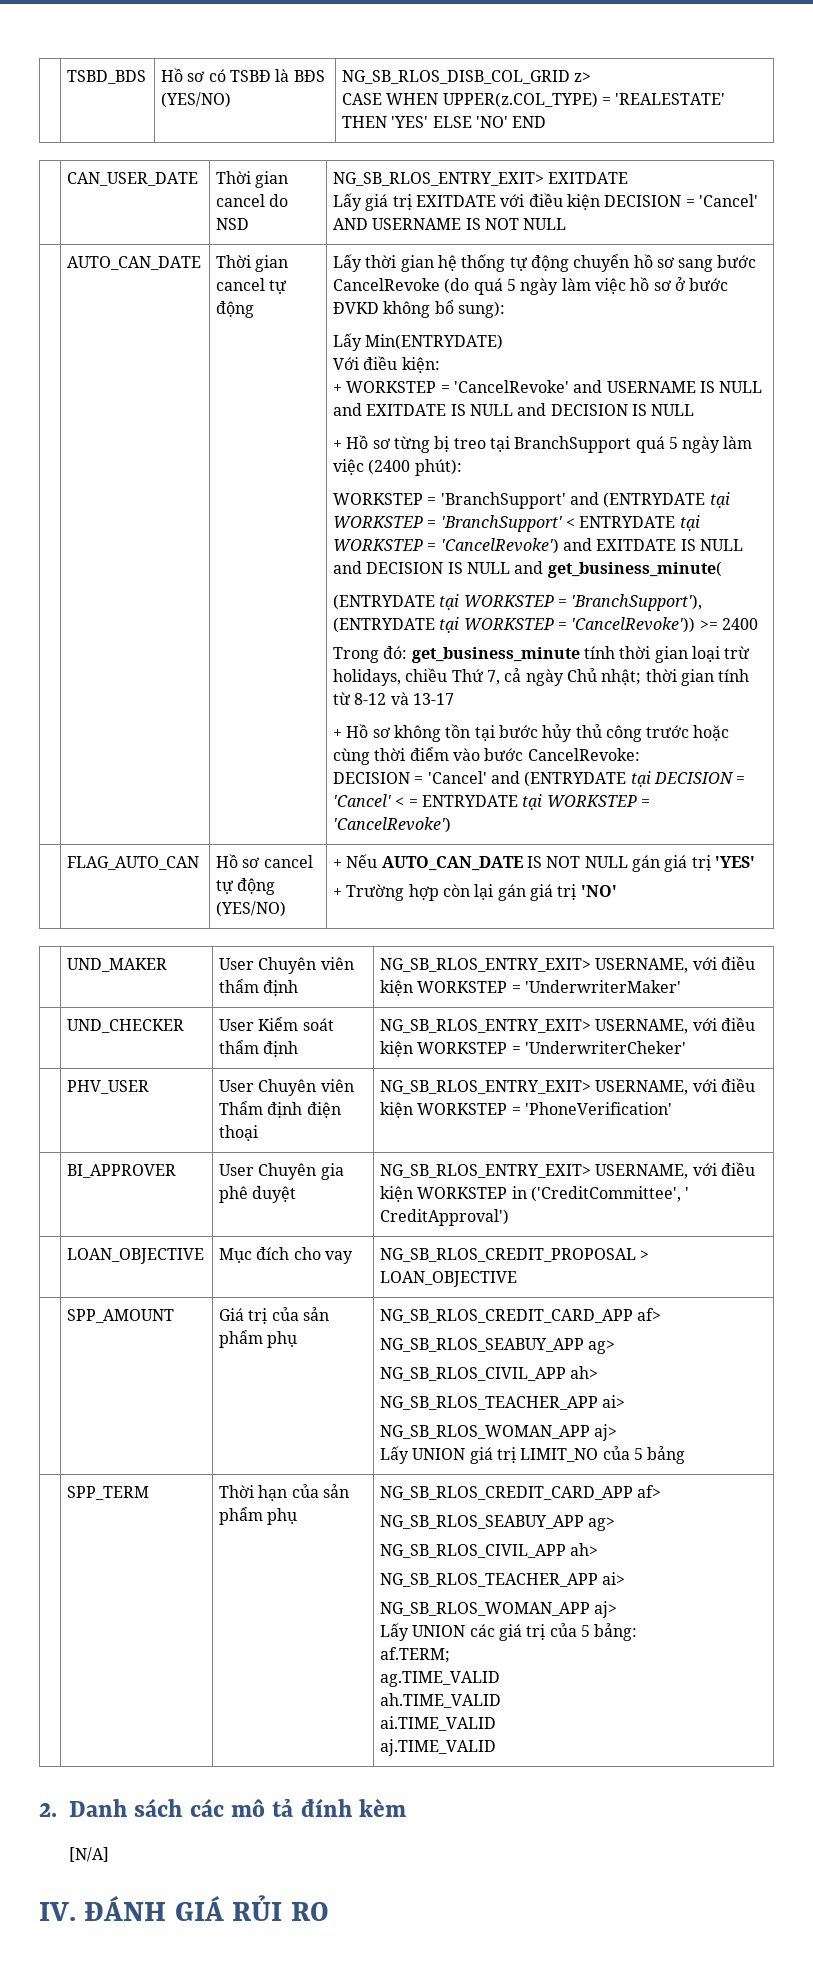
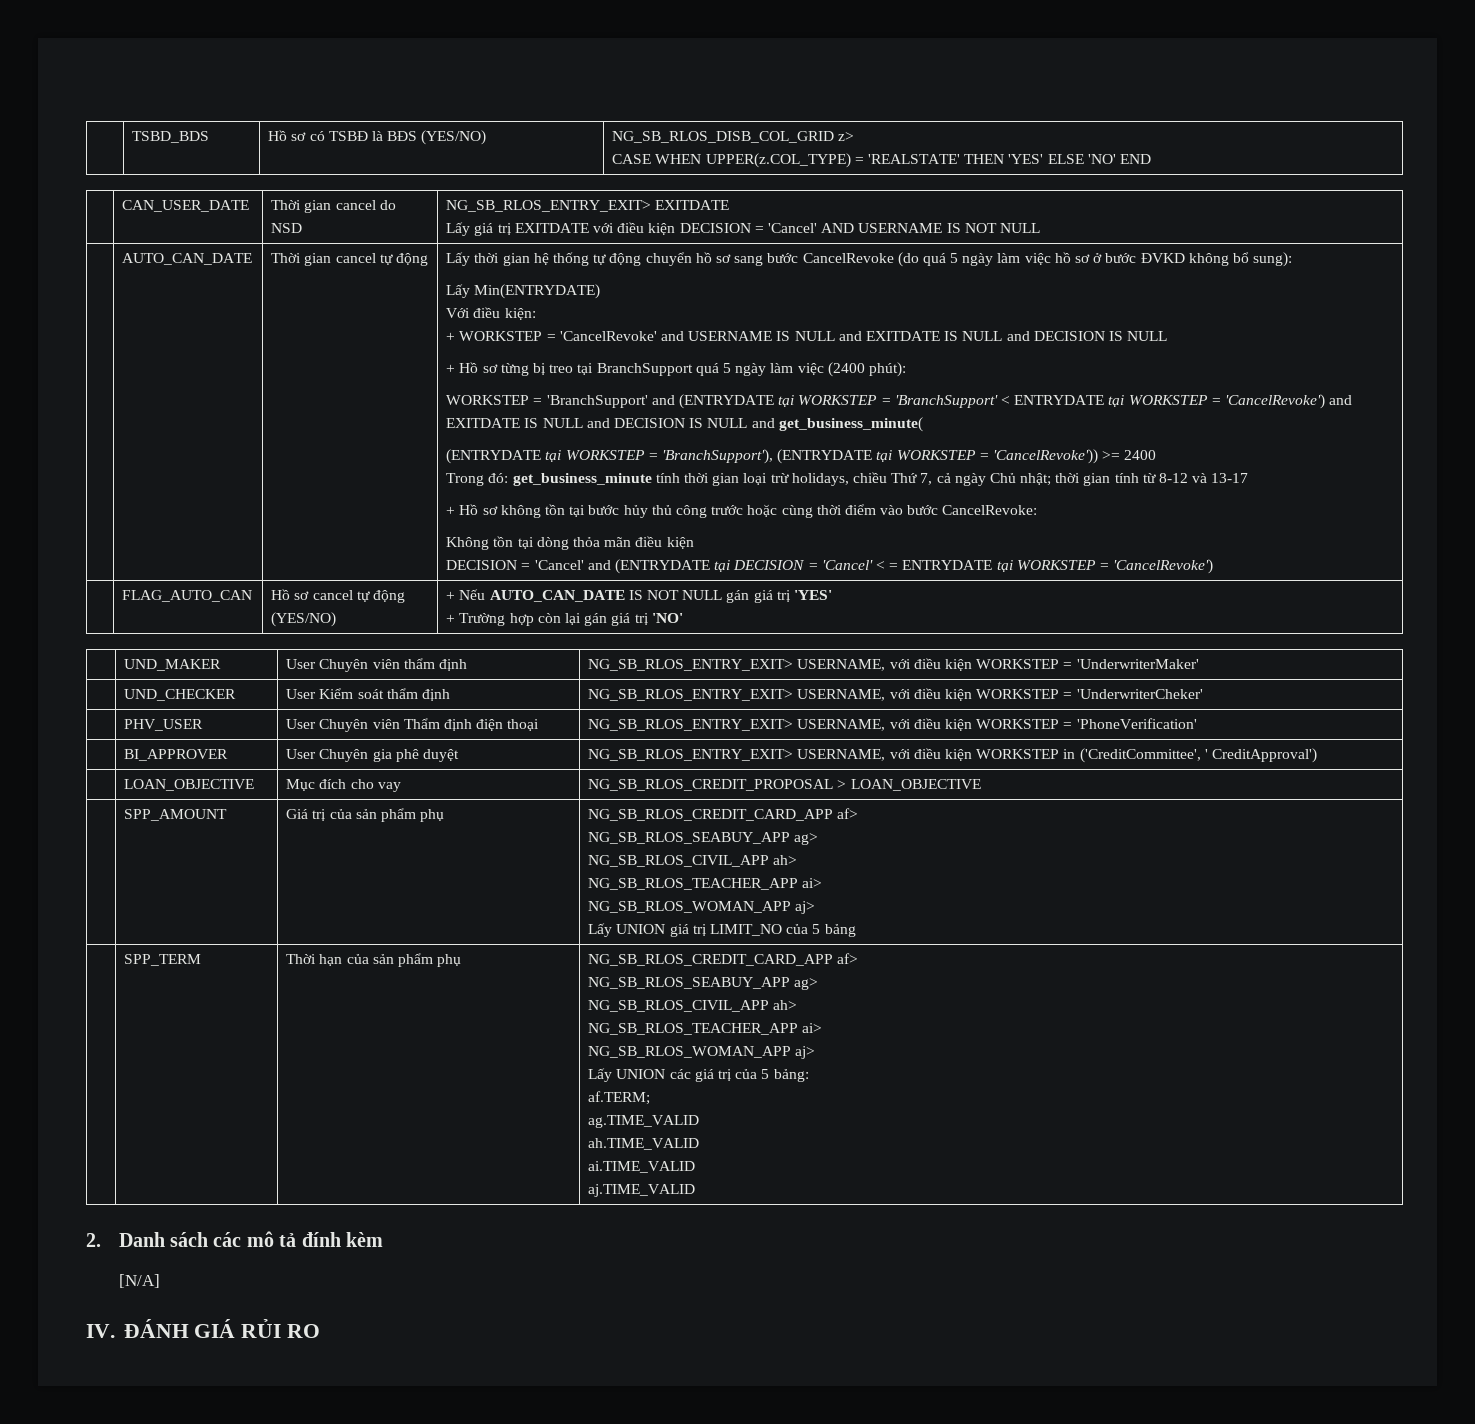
  | TSBD_BDS | Hồ sơ có TSBĐ là BĐS (YES/NO) | NG_SB_RLOS_DISB_COL_GRID z>
- CASE WHEN UPPER(z.COL_TYPE) = 'REALESTATE' THEN 'YES' ELSE 'NO' END
+ CASE WHEN UPPER(z.COL_TYPE) = 'REALSTATE' THEN 'YES' ELSE 'NO' END
+ Không tồn tại dòng thỏa mãn điều kiện

